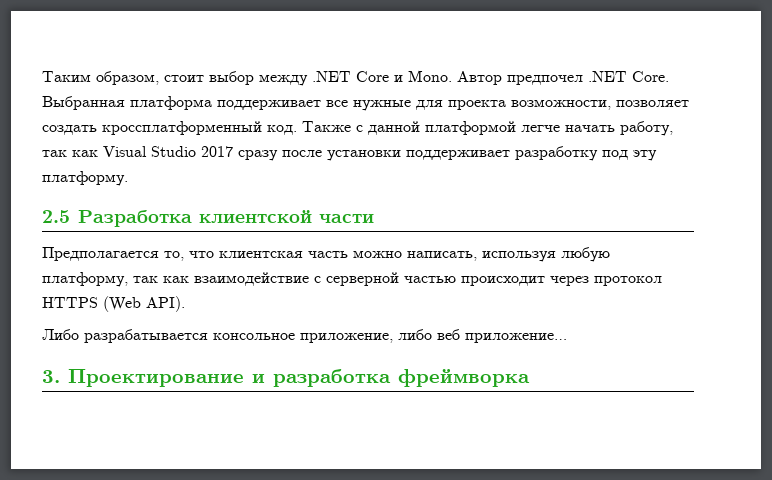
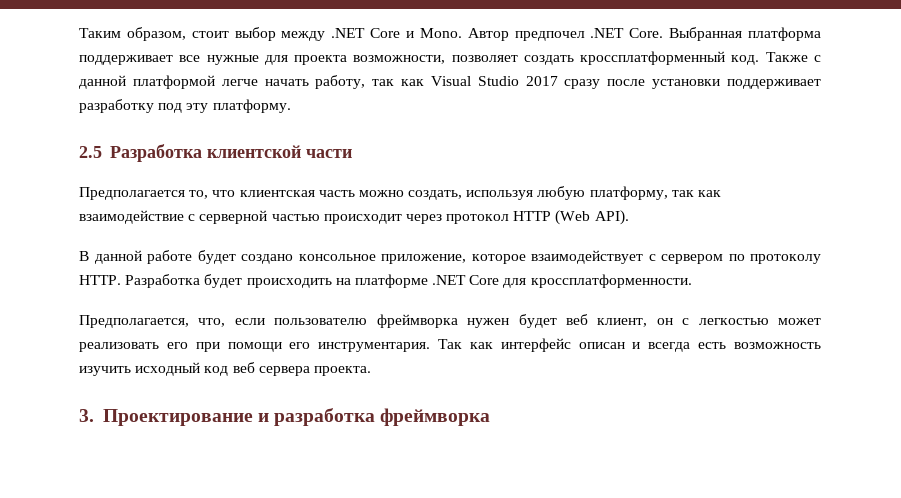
- Предполагается то, что клиентская часть можно написать, используя любую платформу, так как взаимодействие с серверной частью происходит через протокол HTTPS (Web API).
+ Предполагается то, что клиентская часть можно создать, используя любую платформу, так как взаимодействие с серверной частью происходит через протокол HTTP (Web API).
- Либо разрабатывается консольное приложение, либо веб приложение…
+ В данной работе будет создано консольное приложение, которое взаимодействует с сервером по протоколу HTTP. Разработка будет происходить на платформе .NET Core для кроссплатформенности.
+ Предполагается, что, если пользователю фреймворка нужен будет веб клиент, он с легкостью может реализовать его при помощи его инструментария. Так как интерфейс описан и всегда есть возможность изучить исходный код веб сервера проекта.

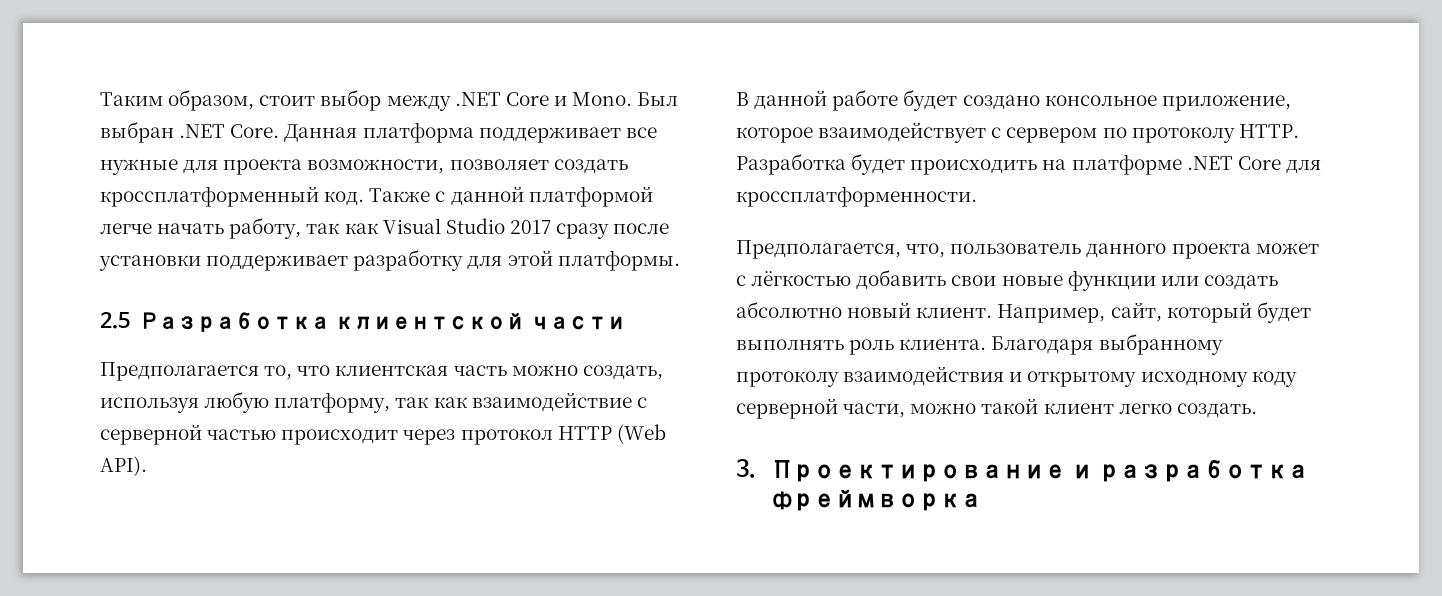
- Автор предпочел .NET Core.
+ Был выбран .NET Core.
- Выбранная платформа поддерживает все нужные для проекта возможности, позволяет создать кроссплатформенный код.
+ Данная платформа поддерживает все нужные для проекта возможности, позволяет создать кроссплатформенный код.
- Также с данной платформой легче начать работу, так как Visual Studio 2017 сразу после установки поддерживает разработку под эту платформу.
+ Также с данной платформой легче начать работу, так как Visual Studio 2017 сразу после установки поддерживает разработку для этой платформы.
- Предполагается, что, если пользователю фреймворка нужен будет веб клиент, он с легкостью может реализовать его при помощи его инструментария. Так как интерфейс описан и всегда есть возможность изучить исходный код веб сервера проекта.
+ Предполагается, что, пользователь данного проекта может с лёгкостью добавить свои новые функции или создать абсолютно новый клиент. Например, сайт, который будет выполнять роль клиента. Благодаря выбранному протоколу взаимодействия и открытому исходному коду серверной части, можно такой клиент легко создать.

